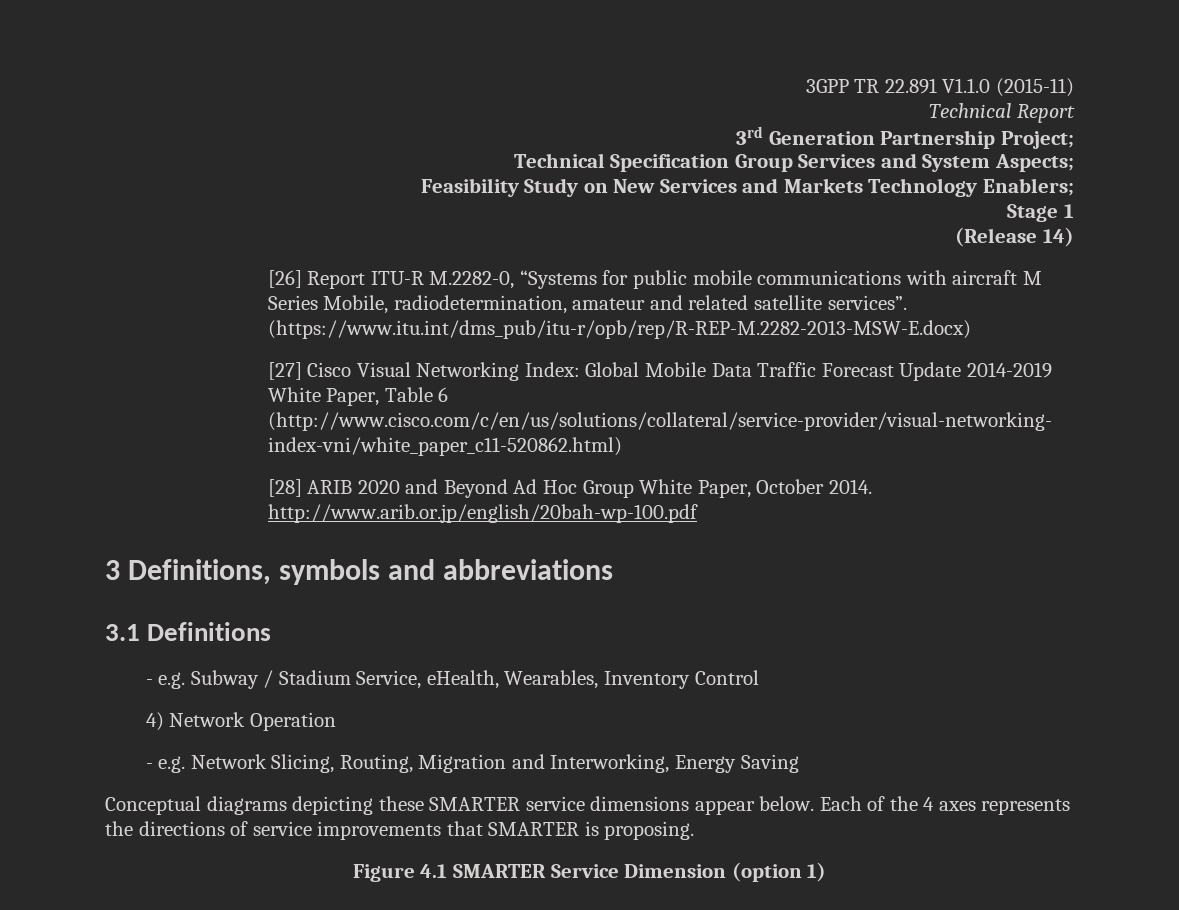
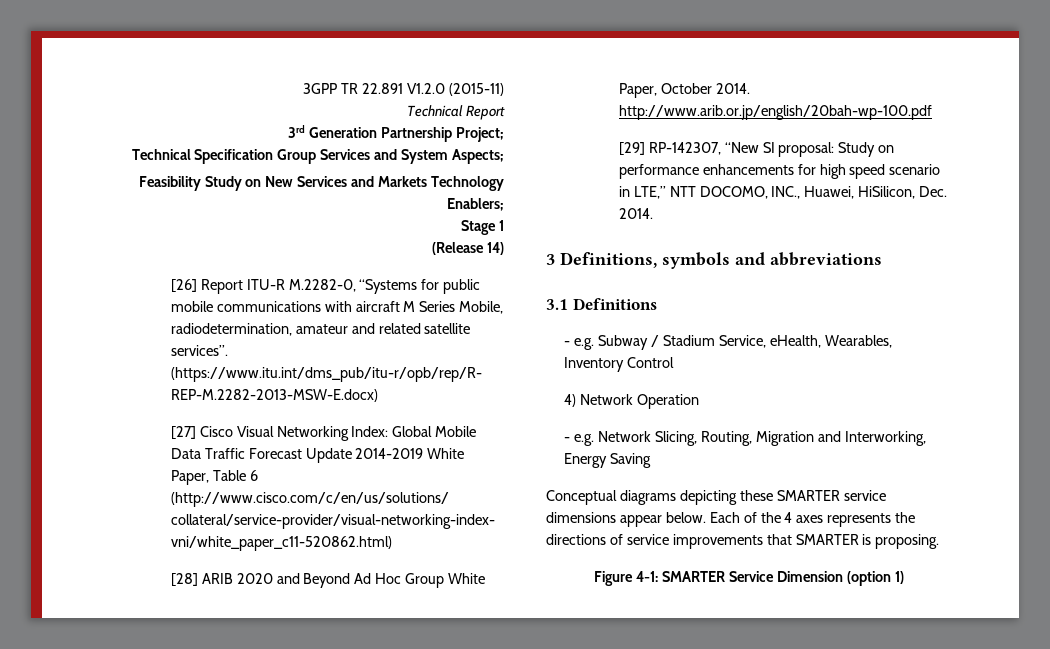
- 3GPP TR 22.891 V1.1.0 (2015-11)
+ 3GPP TR 22.891 V1.2.0 (2015-11)
+ [29] RP-142307, “New SI proposal: Study on performance enhancements for high speed scenario in LTE,” NTT DOCOMO, INC., Huawei, HiSilicon, Dec. 2014.
- Figure 4.1 SMARTER Service Dimension (option 1)
+ Figure 4-1: SMARTER Service Dimension (option 1)

